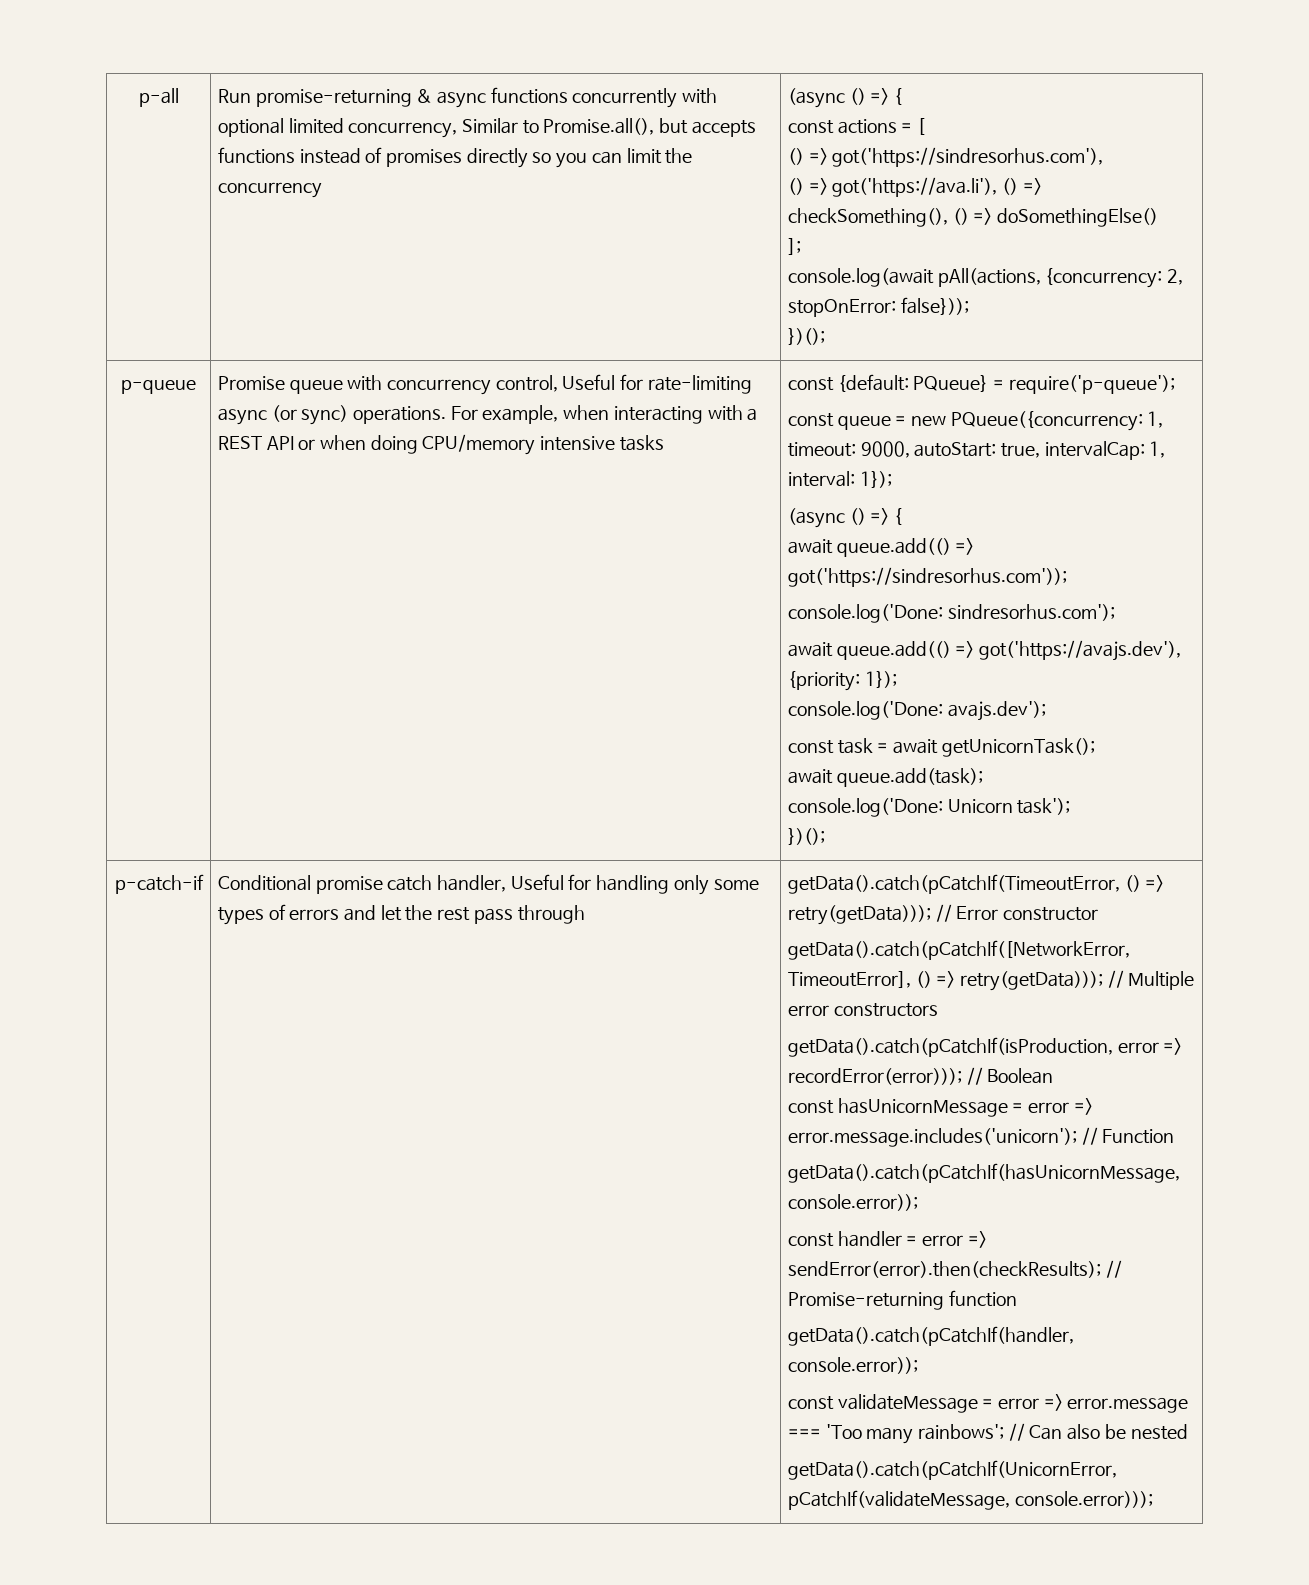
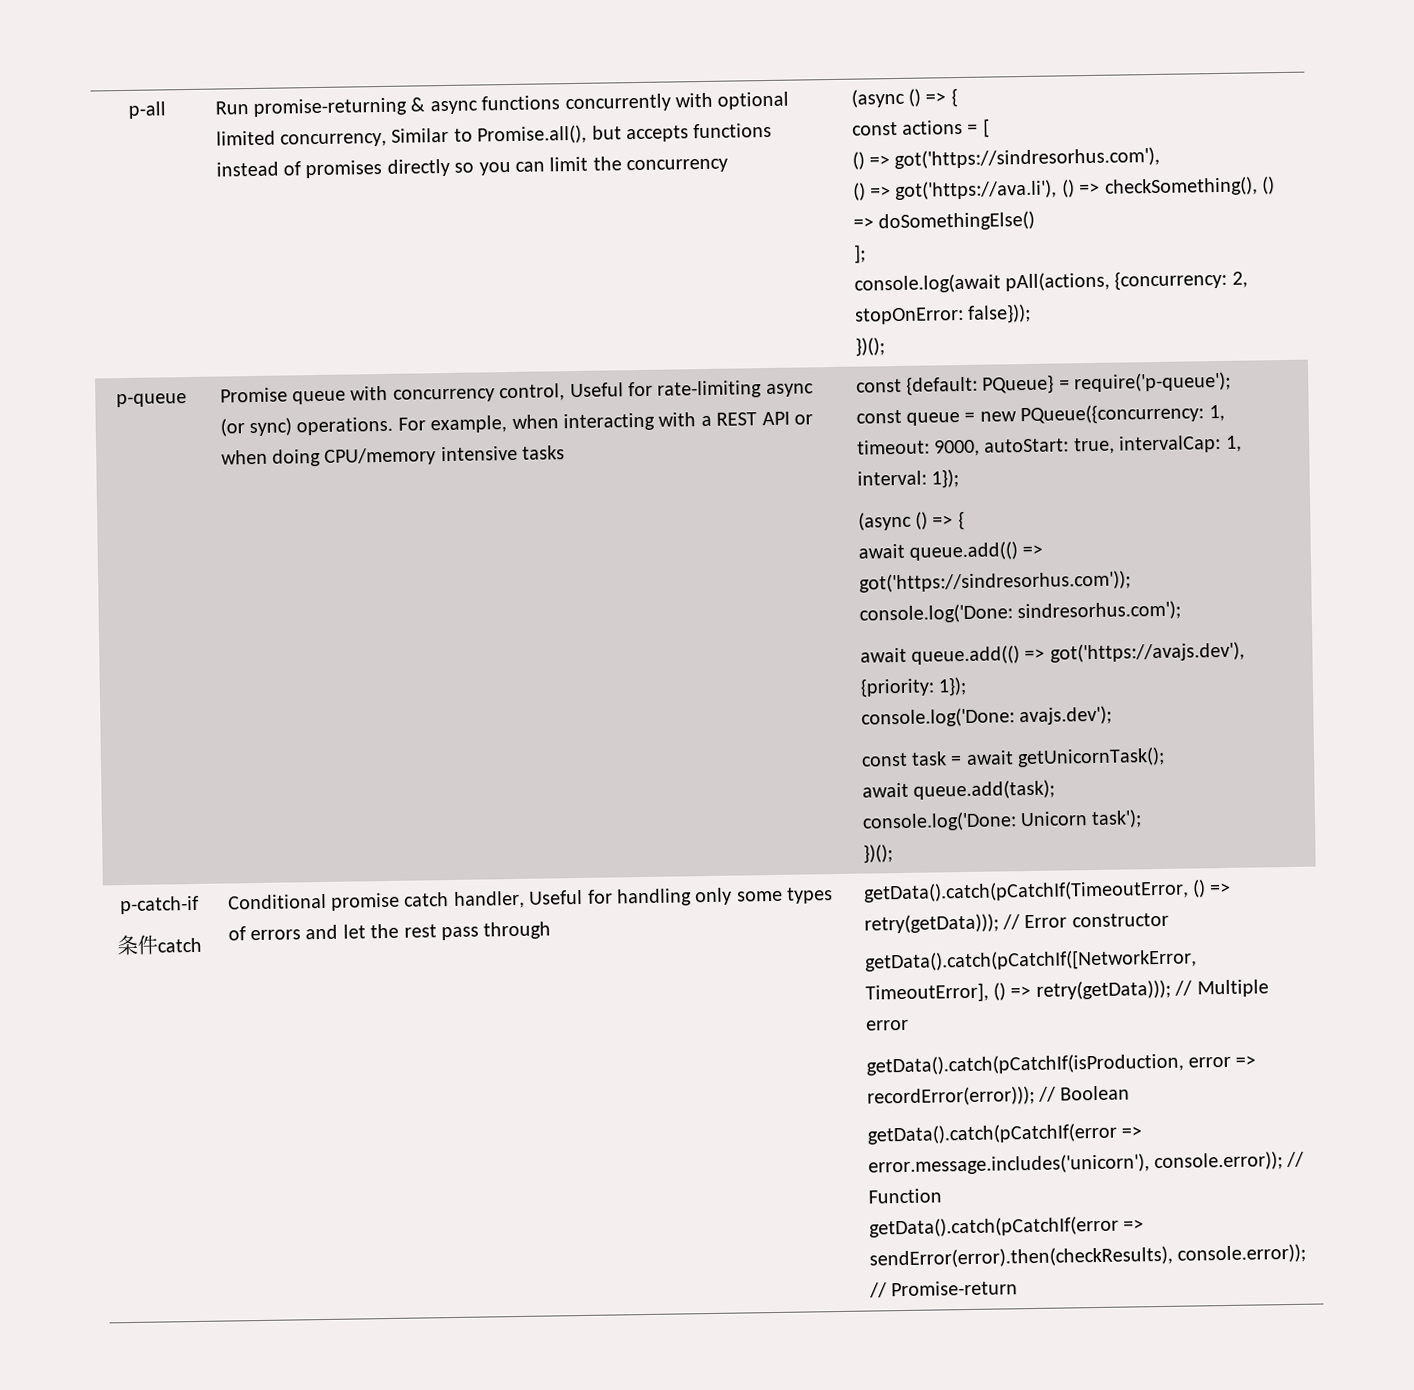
+ 条件catch
- getData().catch(pCatchIf([NetworkError, TimeoutError], () => retry(getData))); // Multiple error constructors
+ getData().catch(pCatchIf([NetworkError, TimeoutError], () => retry(getData))); // Multiple error
- const hasUnicornMessage = error => error.message.includes('unicorn'); // Function
- getData().catch(pCatchIf(hasUnicornMessage, console.error));
- const handler = error => sendError(error).then(checkResults); // Promise-returning function
- getData().catch(pCatchIf(handler, console.error));
- const validateMessage = error => error.message === 'Too many rainbows'; // Can also be nested
- getData().catch(pCatchIf(UnicornError, pCatchIf(validateMessage, console.error)));
+ getData().catch(pCatchIf(error => error.message.includes('unicorn'), console.error)); // Function
+ getData().catch(pCatchIf(error => sendError(error).then(checkResults), console.error)); // Promise-return

